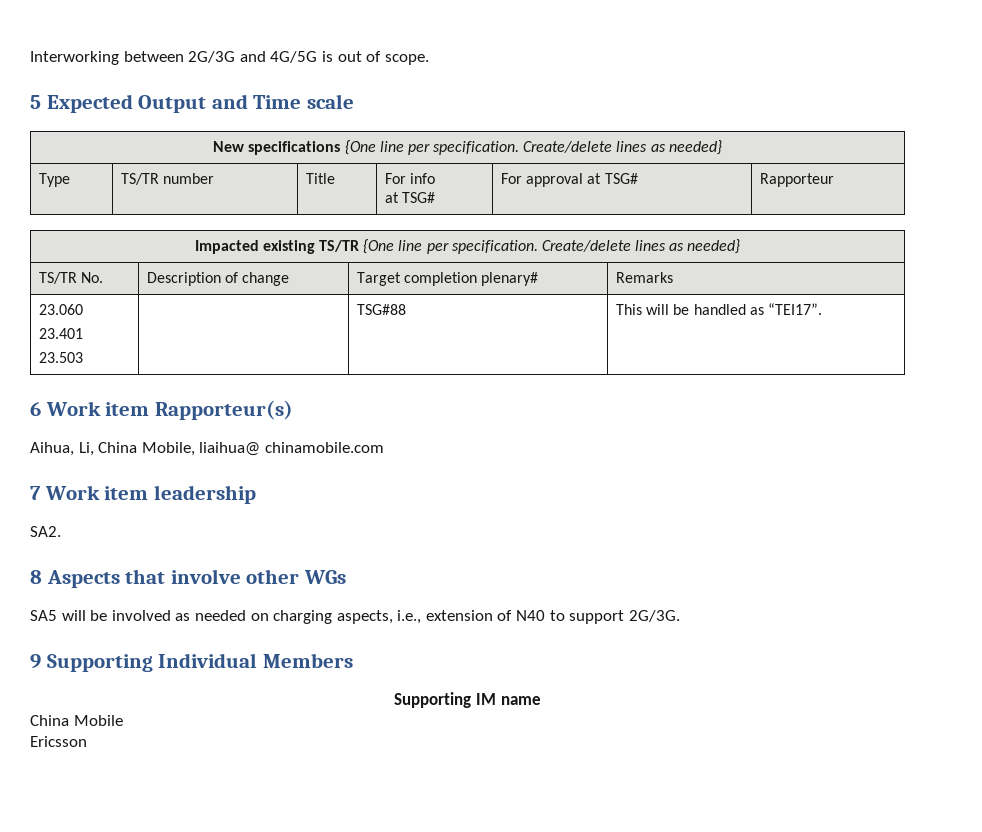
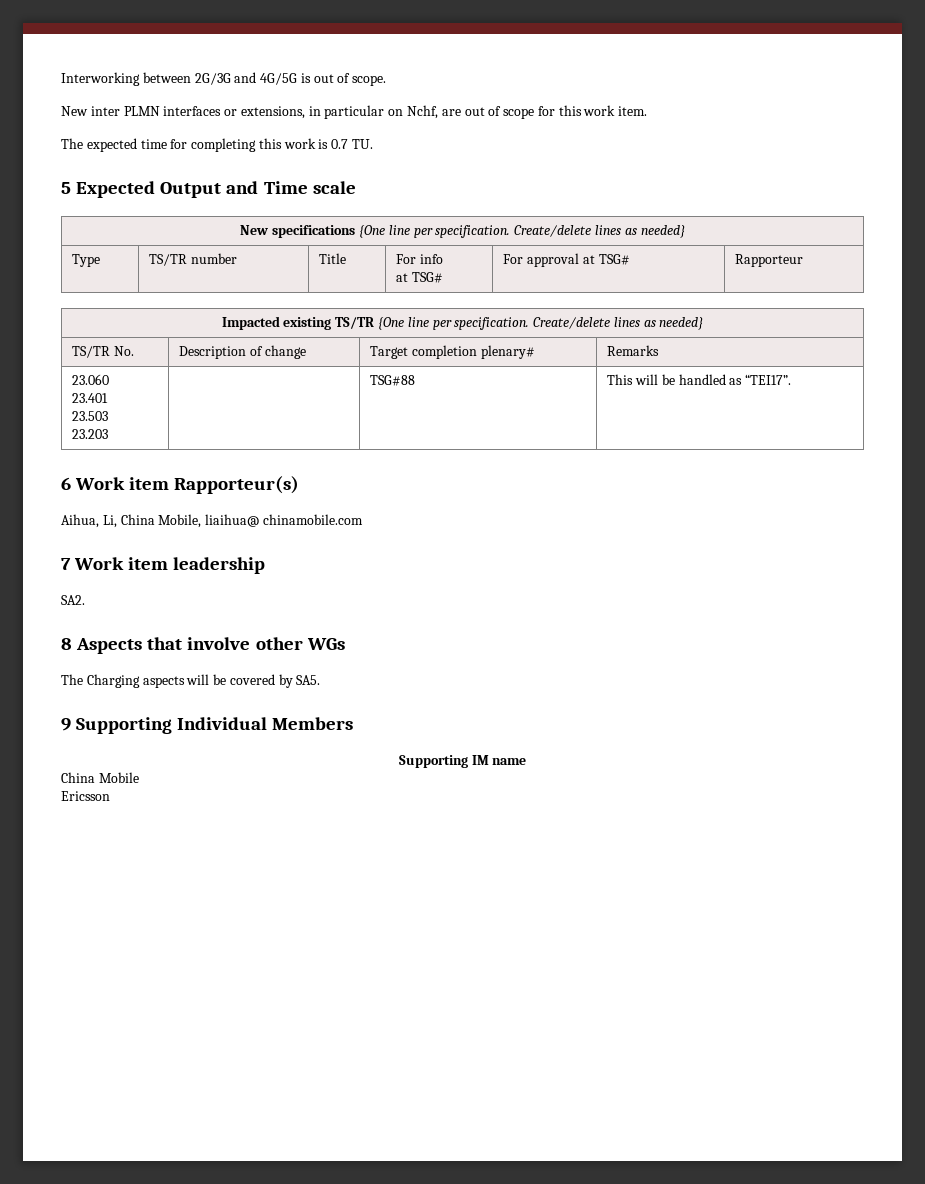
+ New inter PLMN interfaces or extensions, in particular on Nchf, are out of scope for this work item.
+ The expected time for completing this work is 0.7 TU.
  23.060
  23.401
- 23.503 | | TSG#88 | This will be handled as “TEI17”.
+ 23.503
+ 23.203 | | TSG#88 | This will be handled as “TEI17”.
- SA5 will be involved as needed on charging aspects, i.e., extension of N40 to support 2G/3G.
+ The Charging aspects will be covered by SA5.

